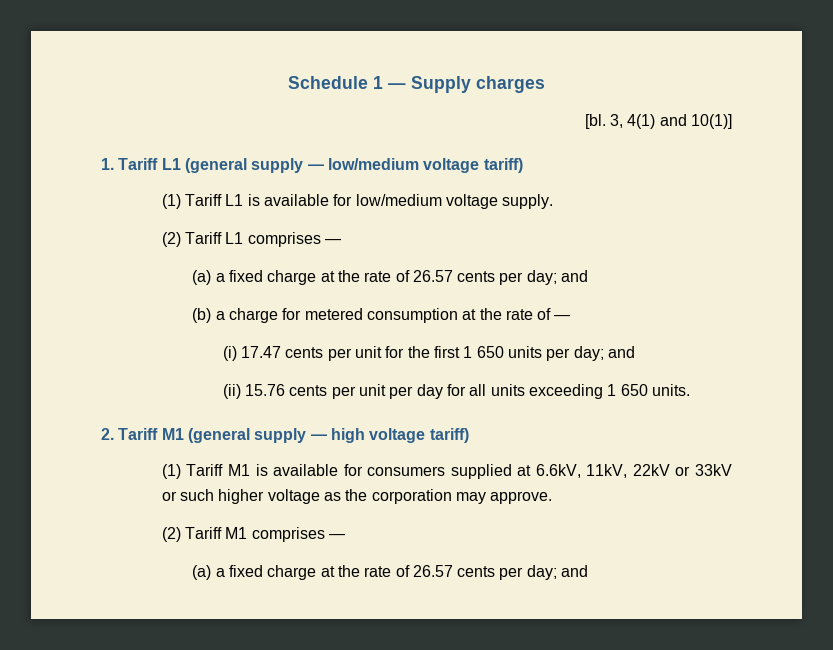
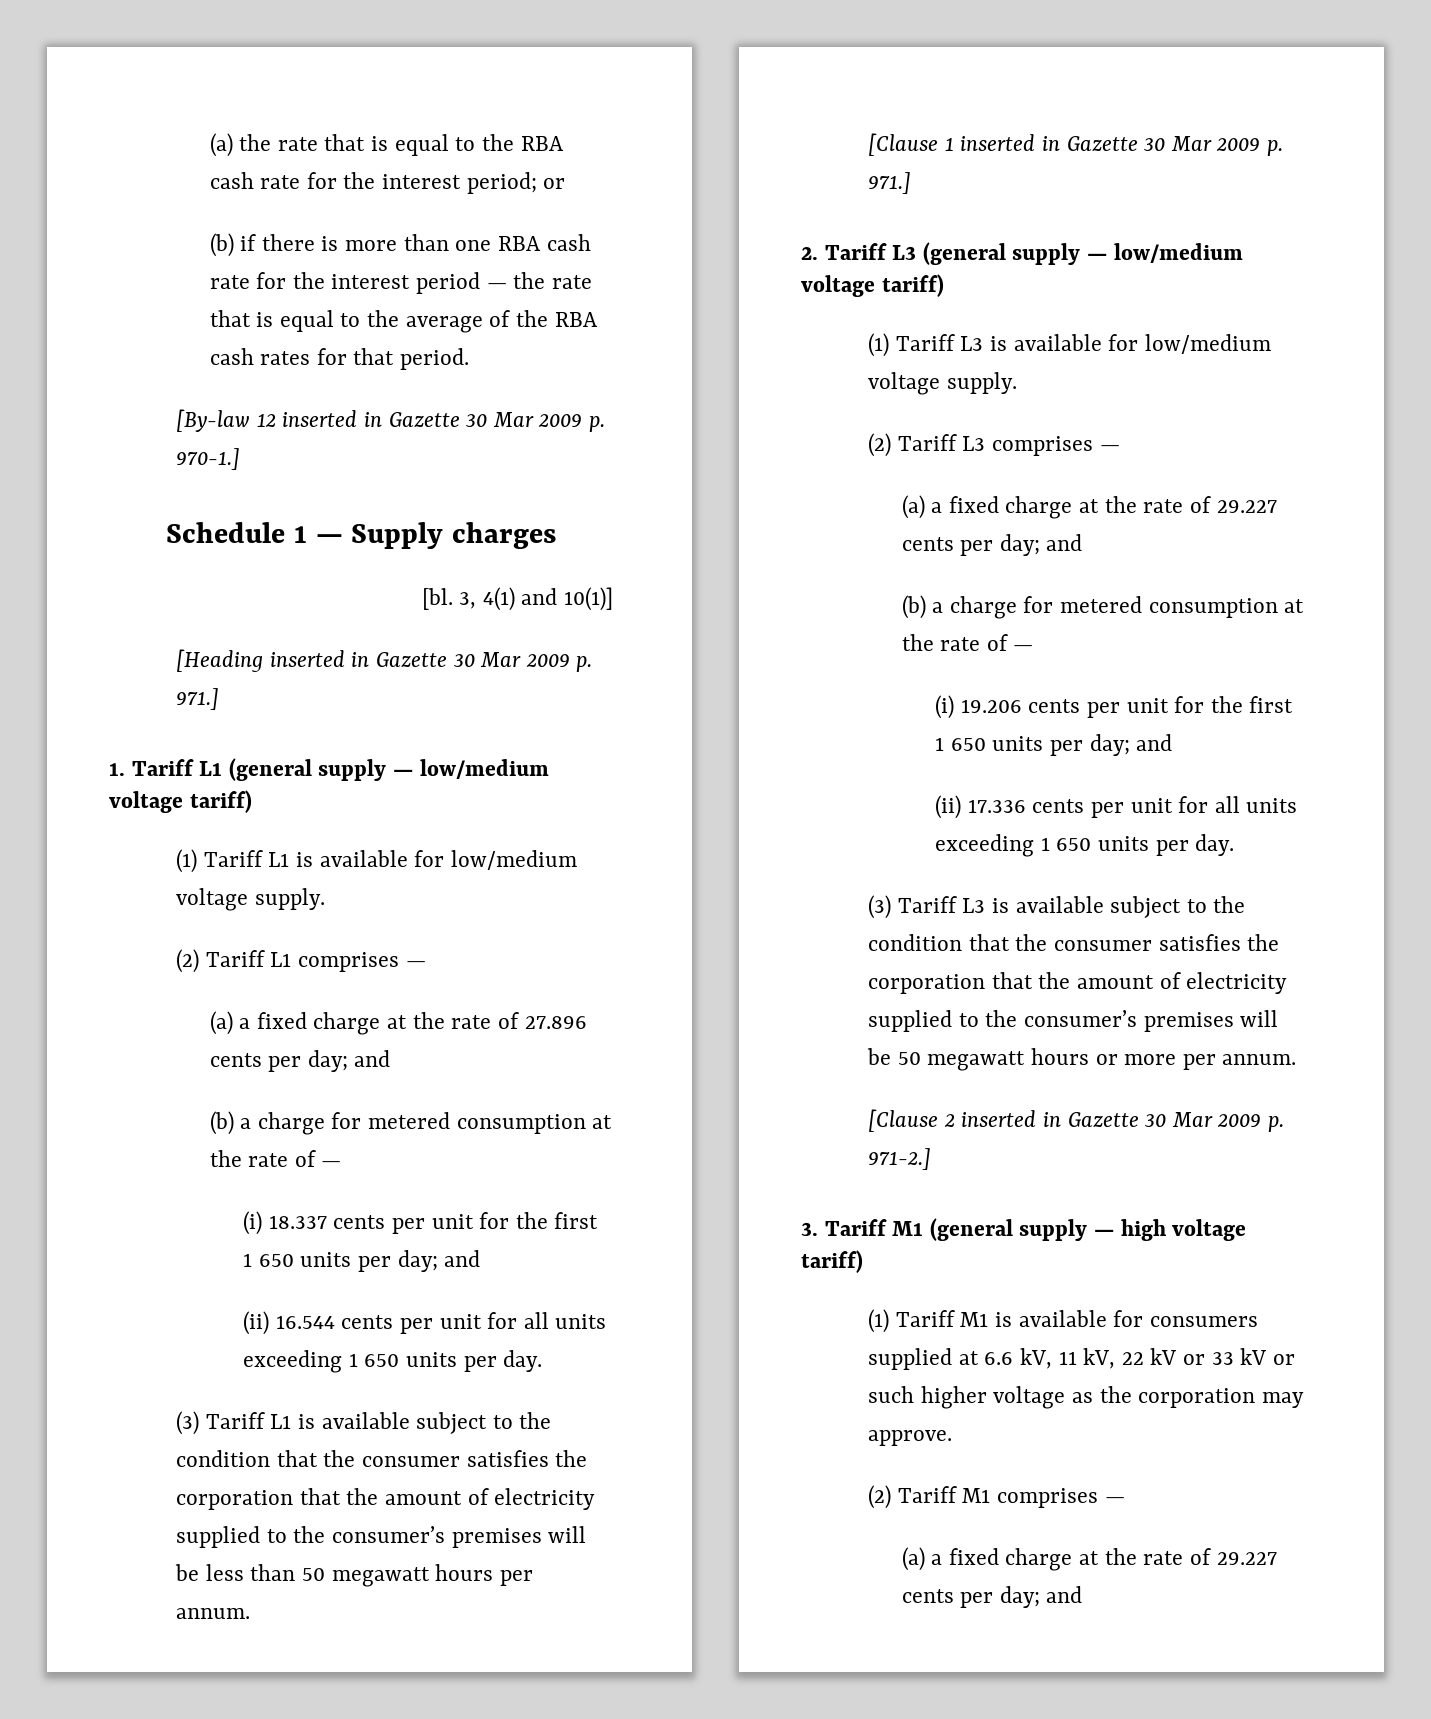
+ (a) the rate that is equal to the RBA cash rate for the interest period; or
+ (b) if there is more than one RBA cash rate for the interest period — the rate that is equal to the average of the RBA cash rates for that period.
+ [By-law 12 inserted in Gazette 30 Mar 2009 p. 970-1.]
+ [Heading inserted in Gazette 30 Mar 2009 p. 971.]
  (2) Tariff L1 comprises —
- (a) a fixed charge at the rate of 26.57 cents per day; and
+ (a) a fixed charge at the rate of 27.896 cents per day; and
- (i) 17.47 cents per unit for the first 1 650 units per day; and
+ (i) 18.337 cents per unit for the first 1 650 units per day; and
- (ii) 15.76 cents per unit per day for all units exceeding 1 650 units.
- 2. Tariff M1 (general supply — high voltage tariff)
+ (ii) 16.544 cents per unit for all units exceeding 1 650 units per day.
+ (3) Tariff L1 is available subject to the condition that the consumer satisfies the corporation that the amount of electricity supplied to the consumer’s premises will be less than 50 megawatt hours per annum.
+ [Clause 1 inserted in Gazette 30 Mar 2009 p. 971.]
+ 2. Tariff L3 (general supply — low/medium voltage tariff)
+ (1) Tariff L3 is available for low/medium voltage supply.
+ (2) Tariff L3 comprises —
+ (a) a fixed charge at the rate of 29.227 cents per day; and
+ (b) a charge for metered consumption at the rate of —
+ (i) 19.206 cents per unit for the first 1 650 units per day; and
+ (ii) 17.336 cents per unit for all units exceeding 1 650 units per day.
+ (3) Tariff L3 is available subject to the condition that the consumer satisfies the corporation that the amount of electricity supplied to the consumer’s premises will be 50 megawatt hours or more per annum.
+ [Clause 2 inserted in Gazette 30 Mar 2009 p. 971-2.]
+ 3. Tariff M1 (general supply — high voltage tariff)
- (1) Tariff M1 is available for consumers supplied at 6.6kV, 11kV, 22kV or 33kV or such higher voltage as the corporation may approve.
+ (1) Tariff M1 is available for consumers supplied at 6.6 kV, 11 kV, 22 kV or 33 kV or such higher voltage as the corporation may approve.
  (2) Tariff M1 comprises —
- (a) a fixed charge at the rate of 26.57 cents per day; and
+ (a) a fixed charge at the rate of 29.227 cents per day; and

